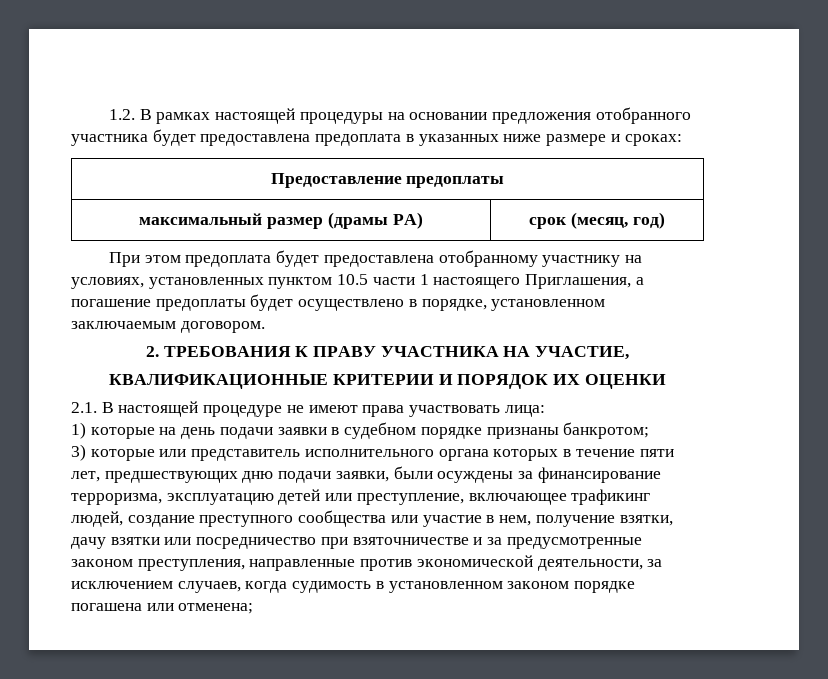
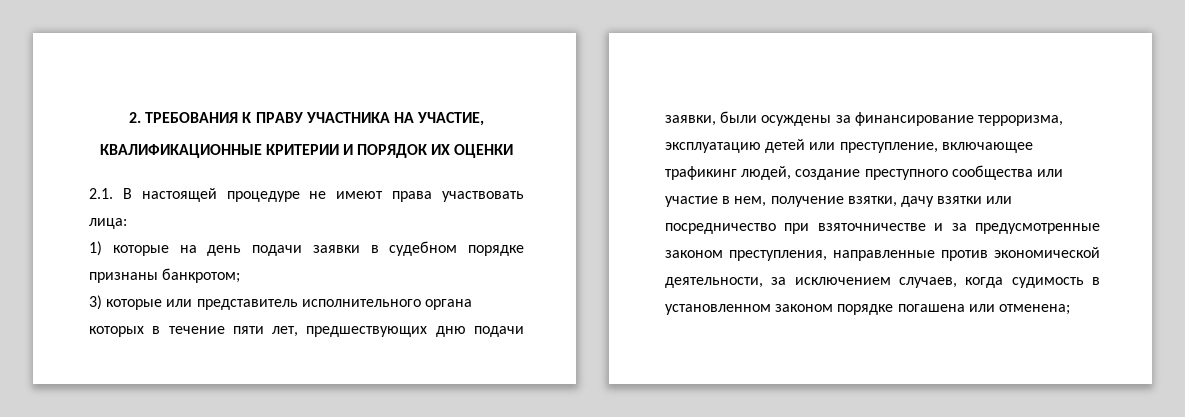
- 1.2. В рамках настоящей процедуры на основании предложения отобранного участника будет предоставлена предоплата в указанных ниже размере и сроках:
- Предоставление предоплаты
- максимальный размер (драмы РА) | срок (месяц, год)
- При этом предоплата будет предоставлена отобранному участнику на условиях, установленных пунктом 10.5 части 1 настоящего Приглашения, а погашение предоплаты будет осуществлено в порядке, установленном заключаемым договором.

